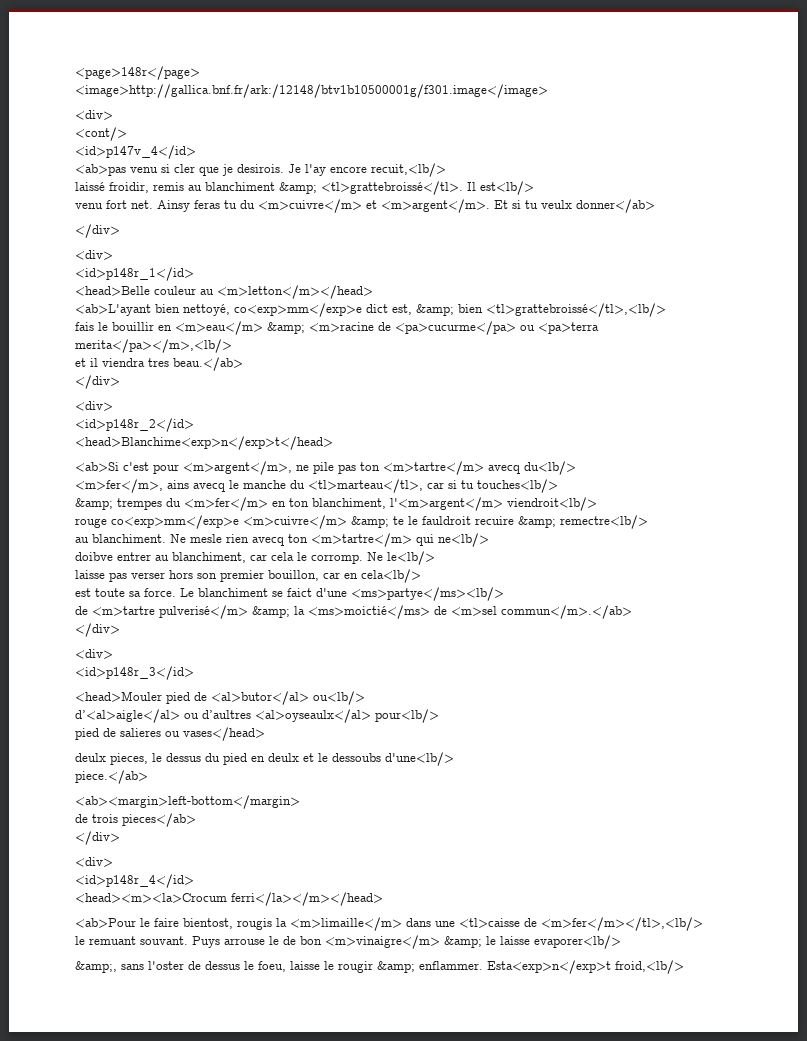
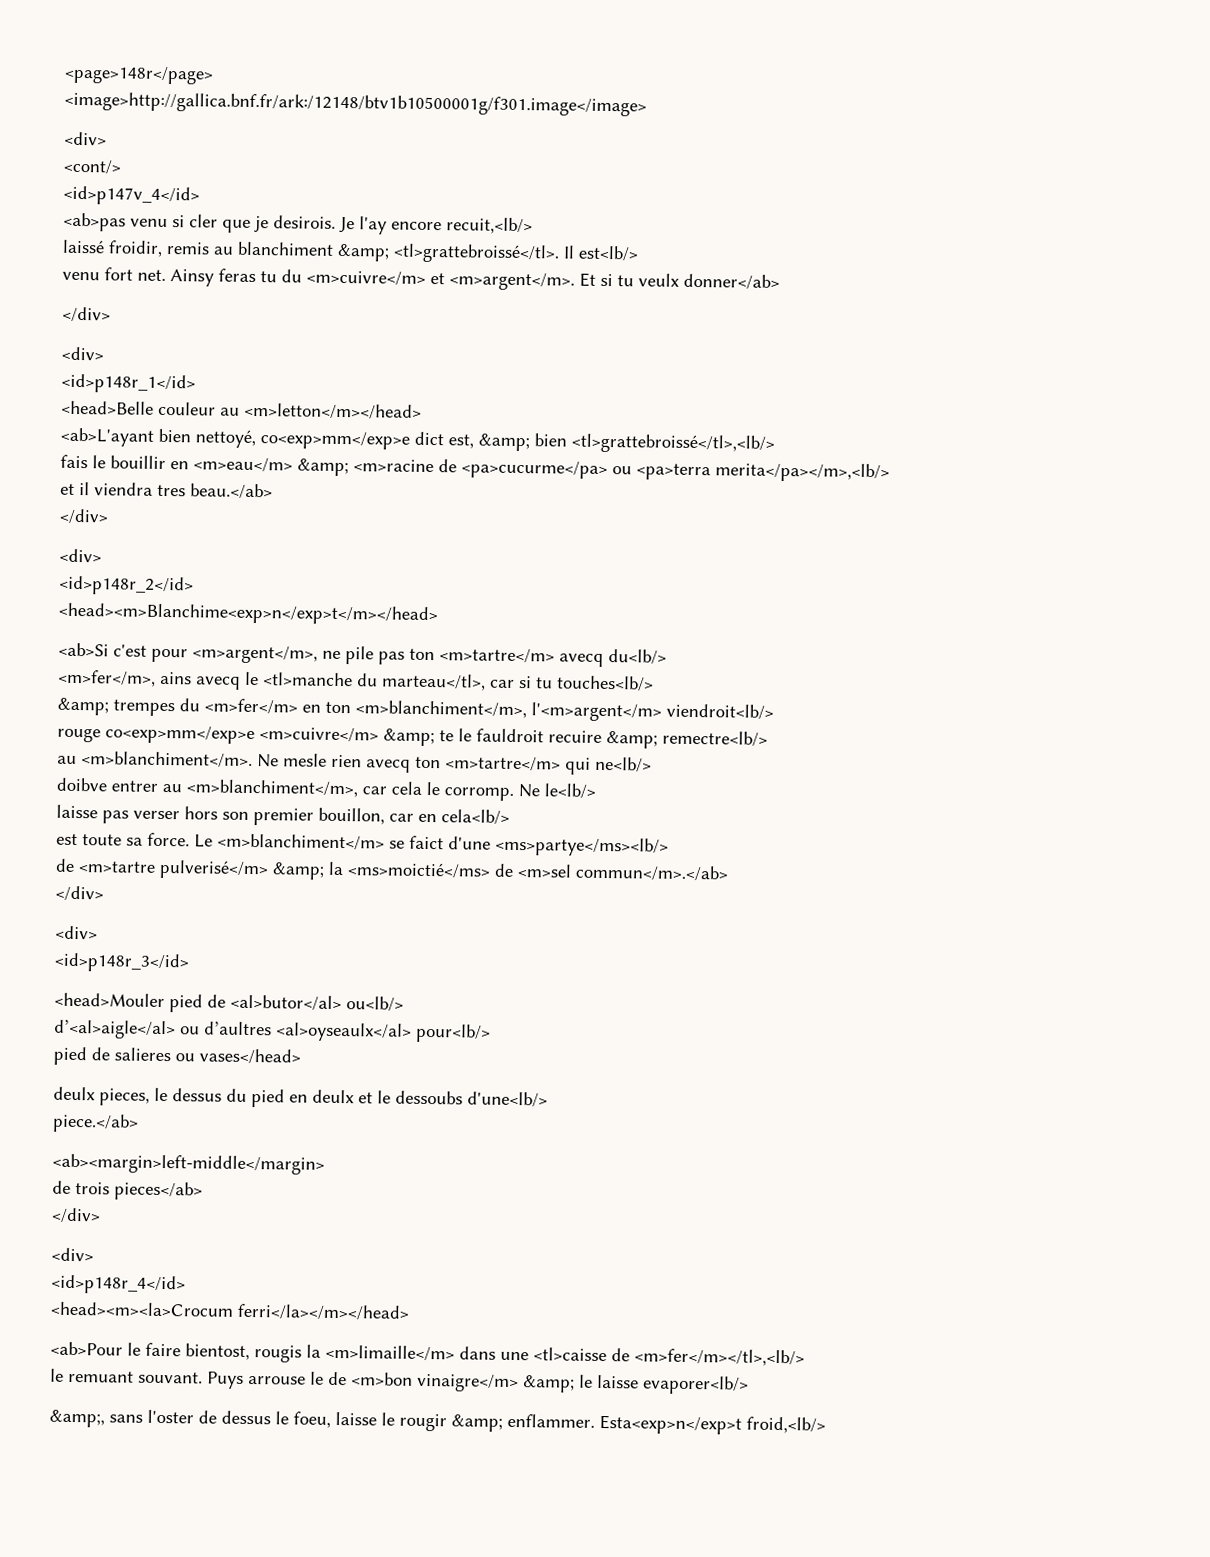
- <head>Blanchime<exp>n</exp>t</head>
+ <head><m>Blanchime<exp>n</exp>t</m></head>
- <m>fer</m>, ains avecq le manche du <tl>marteau</tl>, car si tu touches<lb/>
+ <m>fer</m>, ains avecq le <tl>manche du marteau</tl>, car si tu touches<lb/>
- &amp; trempes du <m>fer</m> en ton blanchiment, l'<m>argent</m> viendroit<lb/>
+ &amp; trempes du <m>fer</m> en ton <m>blanchiment</m>, l'<m>argent</m> viendroit<lb/>
- au blanchiment.
+ au <m>blanchiment</m>.
- doibve entrer au blanchiment, car cela le corromp.
+ doibve entrer au <m>blanchiment</m>, car cela le corromp.
- Le blanchiment se faict d'une <ms>partye</ms><lb/>
+ Le <m>blanchiment</m> se faict d'une <ms>partye</ms><lb/>
- <ab><margin>left-bottom</margin>
+ <ab><margin>left-middle</margin>
- Puys arrouse le de bon <m>vinaigre</m> &amp; le laisse evaporer<lb/>
+ Puys arrouse le de <m>bon vinaigre</m> &amp; le laisse evaporer<lb/>

